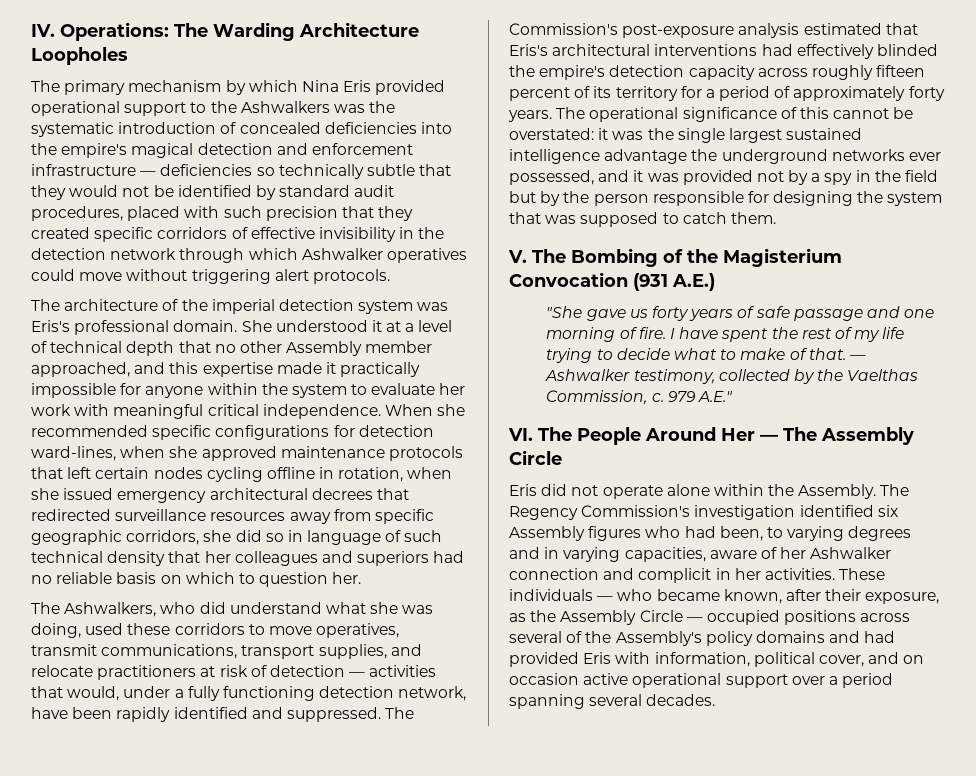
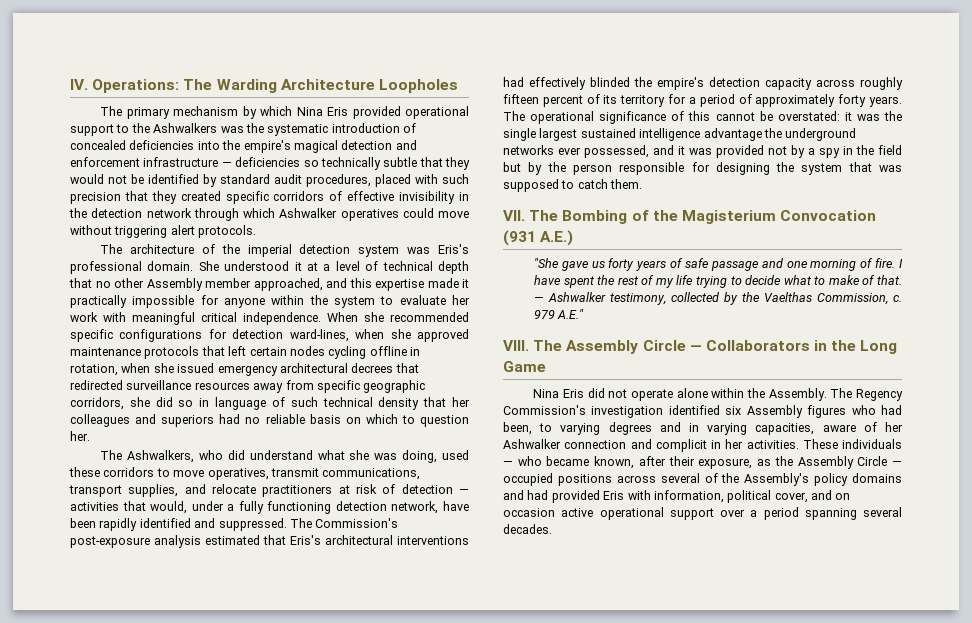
- V. The Bombing of the Magisterium Convocation (931 A.E.)
+ VII. The Bombing of the Magisterium Convocation (931 A.E.)
- VI. The People Around Her — The Assembly Circle
- Eris did not operate alone within the Assembly.
+ VIII. The Assembly Circle — Collaborators in the Long Game
+ Nina Eris did not operate alone within the Assembly.

